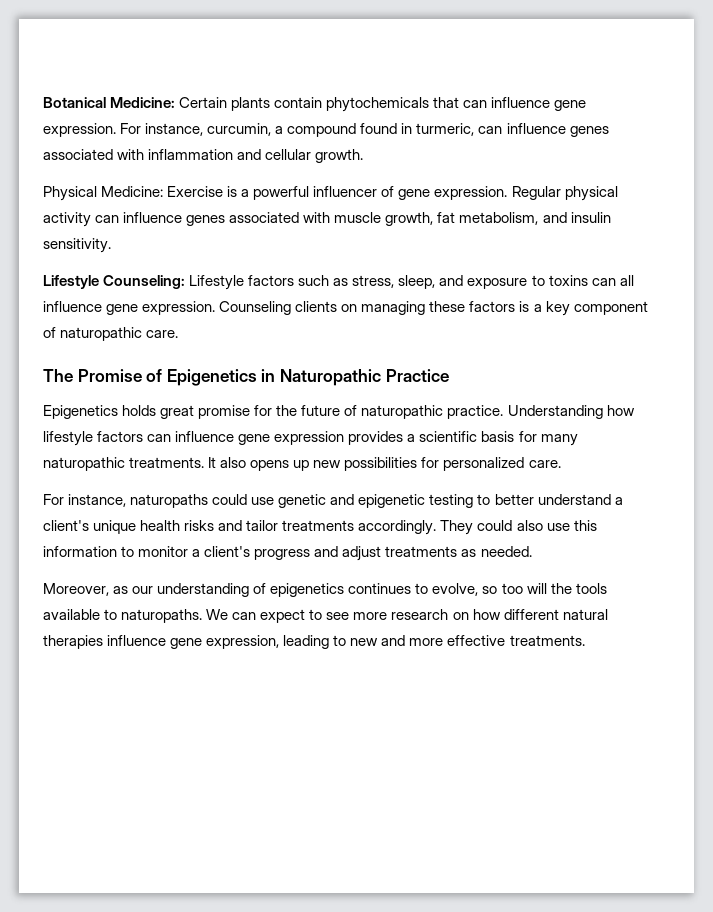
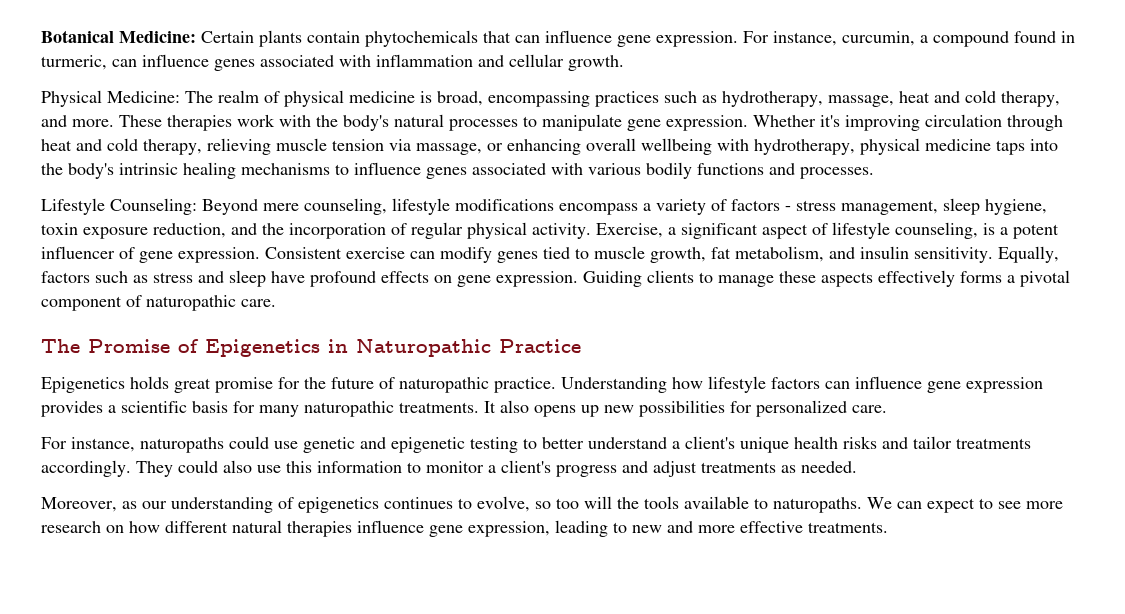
- Physical Medicine: Exercise is a powerful influencer of gene expression.
+ Physical Medicine: The realm of physical medicine is broad, encompassing practices such as hydrotherapy, massage, heat and cold therapy, and more. These therapies work with the body's natural processes to manipulate gene expression. Whether it's improving circulation through heat and cold therapy, relieving muscle tension via massage, or enhancing overall wellbeing with hydrotherapy, physical medicine taps into the body's intrinsic healing mechanisms to influence genes associated with various bodily functions and processes.
+ Lifestyle Counseling: Beyond mere counseling, lifestyle modifications encompass a variety of factors - stress management, sleep hygiene, toxin exposure reduction, and the incorporation of regular physical activity. Exercise, a significant aspect of lifestyle counseling, is a potent influencer of gene expression.
- Regular physical activity can influence genes associated with muscle growth, fat metabolism, and insulin sensitivity.
- Lifestyle Counseling: Lifestyle factors such as stress, sleep, and exposure to toxins can all influence gene expression. Counseling clients on managing these factors is a key component of naturopathic care.
+ Consistent exercise can modify genes tied to muscle growth, fat metabolism, and insulin sensitivity. Equally, factors such as stress and sleep have profound effects on gene expression. Guiding clients to manage these aspects effectively forms a pivotal component of naturopathic care.

